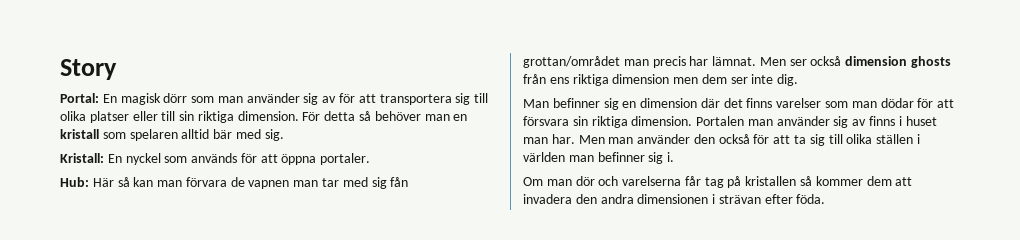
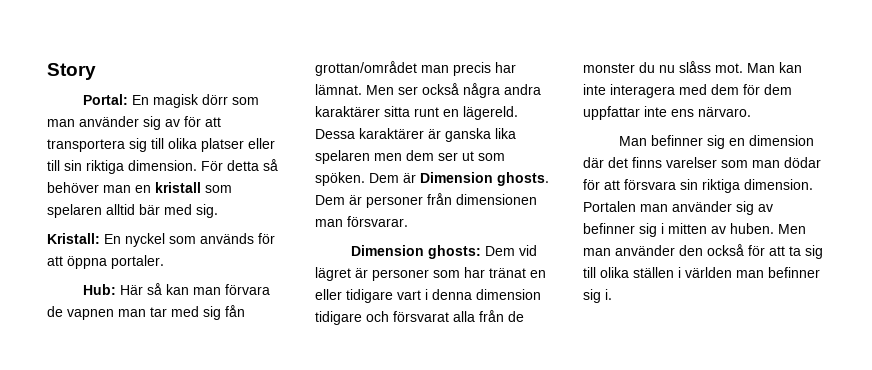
- Men ser också dimension ghosts från ens riktiga dimension men dem ser inte dig.
+ Men ser också några andra karaktärer sitta runt en lägereld. Dessa karaktärer är ganska lika spelaren men dem ser ut som spöken. Dem är Dimension ghosts. Dem är personer från dimensionen man försvarar.
+ Dimension ghosts: Dem vid lägret är personer som har tränat en eller tidigare vart i denna dimension tidigare och försvarat alla från de monster du nu slåss mot. Man kan inte interagera med dem för dem uppfattar inte ens närvaro.
- Portalen man använder sig av finns i huset man har.
+ Portalen man använder sig av befinner sig i mitten av huben.
- Om man dör och varelserna får tag på kristallen så kommer dem att invadera den andra dimensionen i strävan efter föda.

